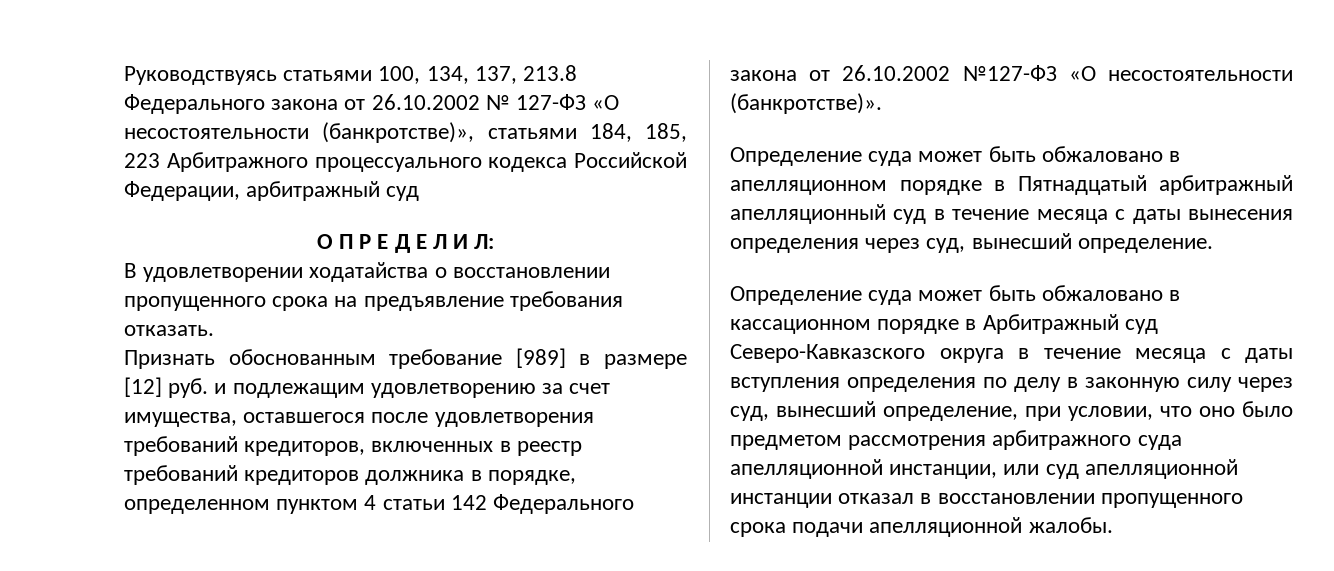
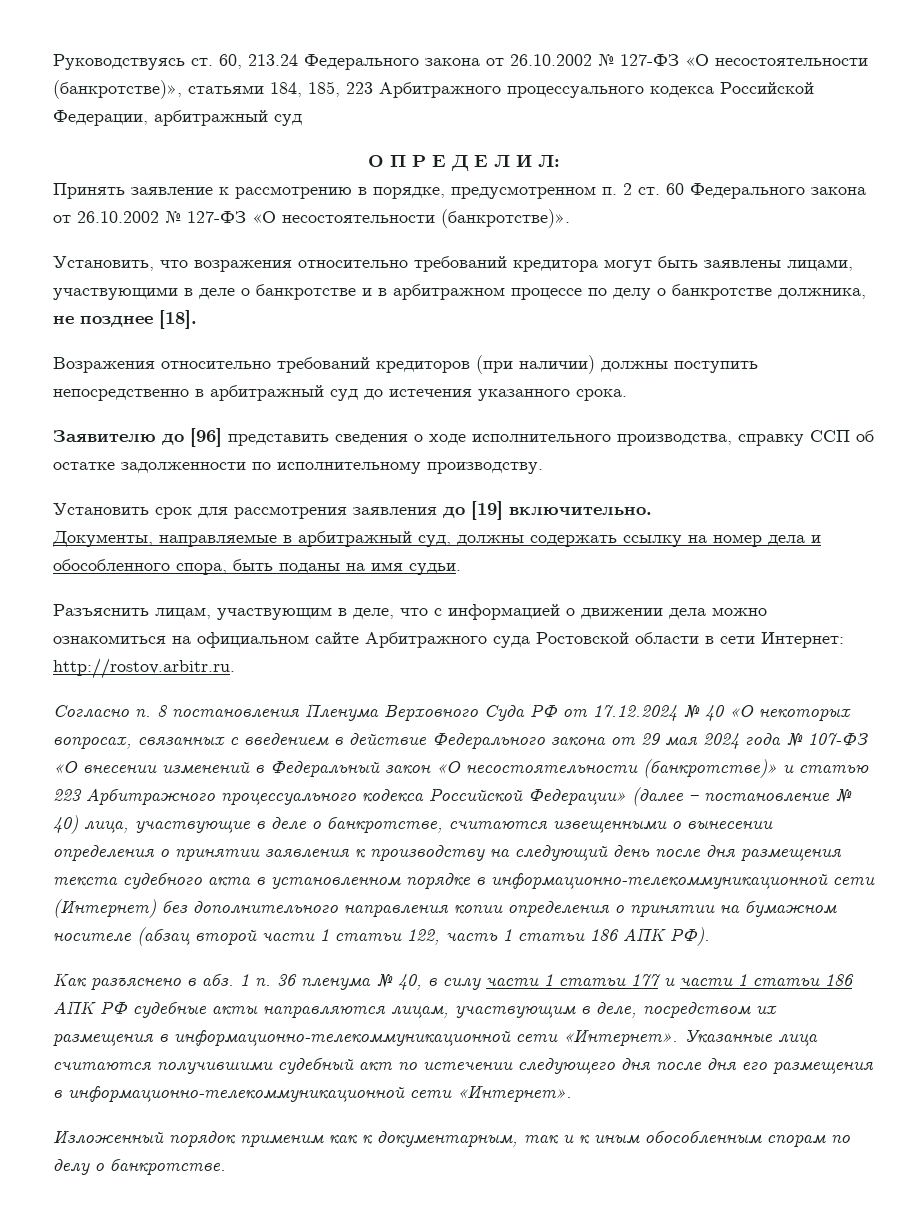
- Руководствуясь статьями 100, 134, 137, 213.8 Федерального закона от 26.10.2002 № 127-ФЗ «О несостоятельности (банкротстве)», статьями 184, 185, 223 Арбитражного процессуального кодекса Российской Федерации, арбитражный суд
+ Руководствуясь ст. 60, 213.24 Федерального закона от 26.10.2002 № 127-ФЗ «О несостоятельности (банкротстве)», статьями 184, 185, 223 Арбитражного процессуального кодекса Российской Федерации, арбитражный суд
- В удовлетворении ходатайства о восстановлении пропущенного срока на предъявление требования отказать.
- Признать обоснованным требование [989] в размере [12] руб. и подлежащим удовлетворению за счет имущества, оставшегося после удовлетворения требований кредиторов, включенных в реестр требований кредиторов должника в порядке, определенном пунктом 4 статьи 142 Федерального закона от 26.10.2002 №127-ФЗ «О несостоятельности (банкротстве)».
+ Принять заявление к рассмотрению в порядке, предусмотренном п. 2 ст. 60 Федерального закона от 26.10.2002 № 127-ФЗ «О несостоятельности (банкротстве)».
- Определение суда может быть обжаловано в апелляционном порядке в Пятнадцатый арбитражный апелляционный суд в течение месяца с даты вынесения определения через суд, вынесший определение.
- Определение суда может быть обжаловано в кассационном порядке в Арбитражный суд Северо-Кавказского округа в течение месяца с даты вступления определения по делу в законную силу через суд, вынесший определение, при условии, что оно было предметом рассмотрения арбитражного суда апелляционной инстанции, или суд апелляционной инстанции отказал в восстановлении пропущенного срока подачи апелляционной жалобы.
+ Установить, что возражения относительно требований кредитора могут быть заявлены лицами, участвующими в деле о банкротстве и в арбитражном процессе по делу о банкротстве должника, не позднее [18].
+ Возражения относительно требований кредиторов (при наличии) должны поступить непосредственно в арбитражный суд до истечения указанного срока.
+ Заявителю до [96] представить сведения о ходе исполнительного производства, справку ССП об остатке задолженности по исполнительному производству.
+ Установить срок для рассмотрения заявления до [19] включительно.
+ Документы, направляемые в арбитражный суд, должны содержать ссылку на номер дела и обособленного спора, быть поданы на имя судьи.
+ Разъяснить лицам, участвующим в деле, что с информацией о движении дела можно ознакомиться на официальном сайте Арбитражного суда Ростовской области в сети Интернет: http://rostov.arbitr.ru.
+ Согласно п. 8 постановления Пленума Верховного Суда РФ от 17.12.2024 № 40 «О некоторых вопросах, связанных с введением в действие Федерального закона от 29 мая 2024 года № 107-ФЗ «О внесении изменений в Федеральный закон «О несостоятельности (банкротстве)» и статью 223 Арбитражного процессуального кодекса Российской Федерации» (далее – постановление № 40) лица, участвующие в деле о банкротстве, считаются извещенными о вынесении определения о принятии заявления к производству на следующий день после дня размещения текста судебного акта в установленном порядке в информационно-телекоммуникационной сети (Интернет) без дополнительного направления копии определения о принятии на бумажном носителе (абзац второй части 1 статьи 122, часть 1 статьи 186 АПК РФ).
+ Как разъяснено в абз. 1 п. 36 пленума № 40, в силу части 1 статьи 177 и части 1 статьи 186 АПК РФ судебные акты направляются лицам, участвующим в деле, посредством их размещения в информационно-телекоммуникационной сети «Интернет». Указанные лица считаются получившими судебный акт по истечении следующего дня после дня его размещения в информационно-телекоммуникационной сети «Интернет».
+ Изложенный порядок применим как к документарным, так и к иным обособленным спорам по делу о банкротстве.

